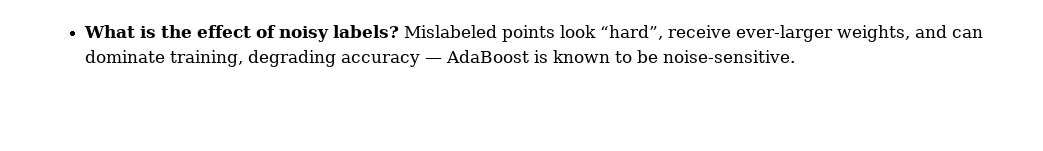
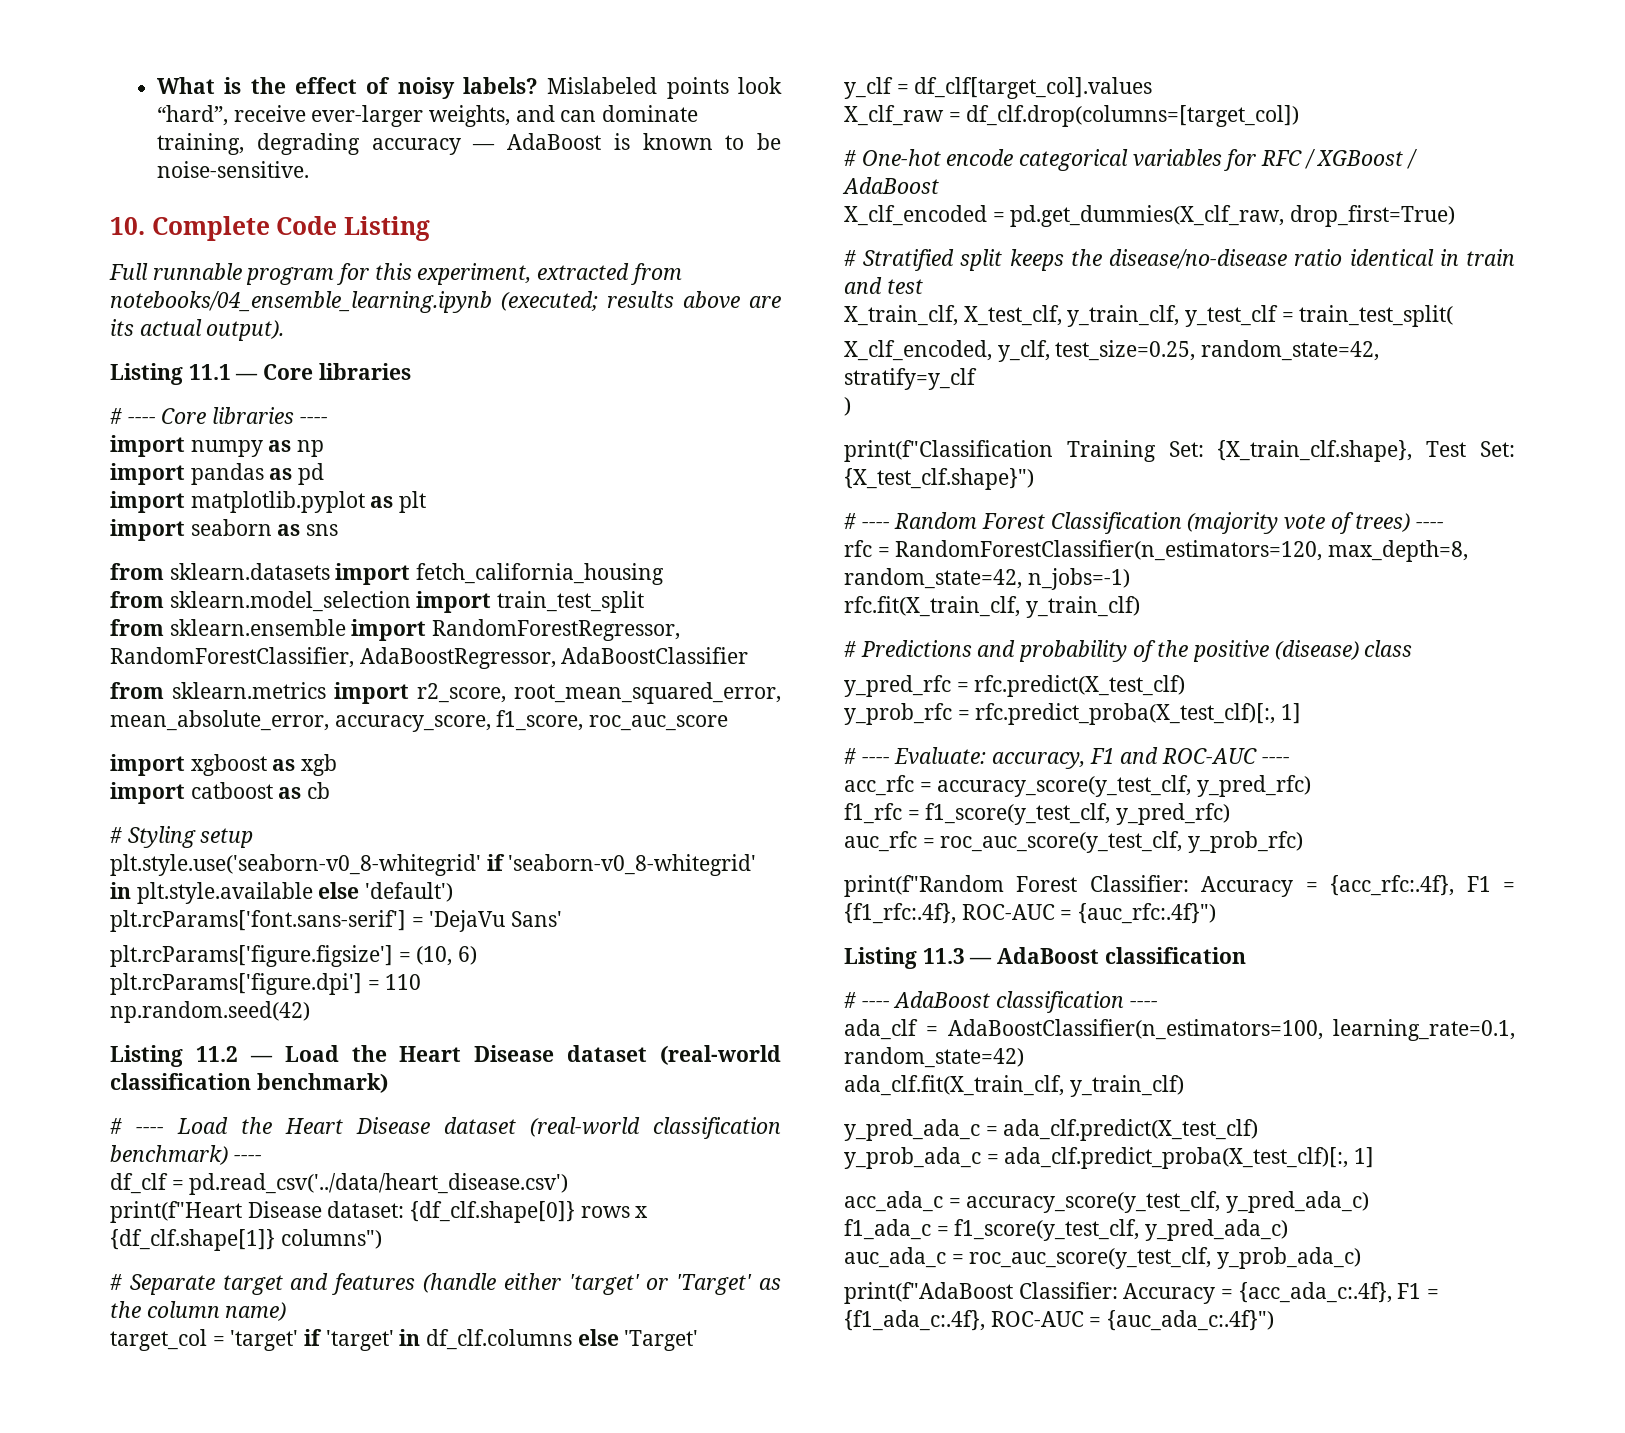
+ 10. Complete Code Listing
+ Full runnable program for this experiment, extracted from notebooks/04_ensemble_learning.ipynb (executed; results above are its actual output).
+ Listing 11.1 — Core libraries
+ # ---- Core libraries ----
+ import numpy as np
+ import pandas as pd
+ import matplotlib.pyplot as plt
+ import seaborn as sns
+ from sklearn.datasets import fetch_california_housing
+ from sklearn.model_selection import train_test_split
+ from sklearn.ensemble import RandomForestRegressor, RandomForestClassifier, AdaBoostRegressor, AdaBoostClassifier
+ from sklearn.metrics import r2_score, root_mean_squared_error, mean_absolute_error, accuracy_score, f1_score, roc_auc_score
+ import xgboost as xgb
+ import catboost as cb
+ # Styling setup
+ plt.style.use('seaborn-v0_8-whitegrid' if 'seaborn-v0_8-whitegrid' in plt.style.available else 'default')
+ plt.rcParams['font.sans-serif'] = 'DejaVu Sans'
+ plt.rcParams['figure.figsize'] = (10, 6)
+ plt.rcParams['figure.dpi'] = 110
+ np.random.seed(42)
+ Listing 11.2 — Load the Heart Disease dataset (real-world classification benchmark)
+ # ---- Load the Heart Disease dataset (real-world classification benchmark) ----
+ df_clf = pd.read_csv('../data/heart_disease.csv')
+ print(f"Heart Disease dataset: {df_clf.shape[0]} rows x {df_clf.shape[1]} columns")
+ # Separate target and features (handle either 'target' or 'Target' as the column name)
+ target_col = 'target' if 'target' in df_clf.columns else 'Target'
+ y_clf = df_clf[target_col].values
+ X_clf_raw = df_clf.drop(columns=[target_col])
+ # One-hot encode categorical variables for RFC / XGBoost / AdaBoost
+ X_clf_encoded = pd.get_dummies(X_clf_raw, drop_first=True)
+ # Stratified split keeps the disease/no-disease ratio identical in train and test
+ X_train_clf, X_test_clf, y_train_clf, y_test_clf = train_test_split(
+ X_clf_encoded, y_clf, test_size=0.25, random_state=42, stratify=y_clf
+ )
+ print(f"Classification Training Set: {X_train_clf.shape}, Test Set: {X_test_clf.shape}")
+ # ---- Random Forest Classification (majority vote of trees) ----
+ rfc = RandomForestClassifier(n_estimators=120, max_depth=8, random_state=42, n_jobs=-1)
+ rfc.fit(X_train_clf, y_train_clf)
+ # Predictions and probability of the positive (disease) class
+ y_pred_rfc = rfc.predict(X_test_clf)
+ y_prob_rfc = rfc.predict_proba(X_test_clf)[:, 1]
+ # ---- Evaluate: accuracy, F1 and ROC-AUC ----
+ acc_rfc = accuracy_score(y_test_clf, y_pred_rfc)
+ f1_rfc = f1_score(y_test_clf, y_pred_rfc)
+ auc_rfc = roc_auc_score(y_test_clf, y_prob_rfc)
+ print(f"Random Forest Classifier: Accuracy = {acc_rfc:.4f}, F1 = {f1_rfc:.4f}, ROC-AUC = {auc_rfc:.4f}")
+ Listing 11.3 — AdaBoost classification
+ # ---- AdaBoost classification ----
+ ada_clf = AdaBoostClassifier(n_estimators=100, learning_rate=0.1, random_state=42)
+ ada_clf.fit(X_train_clf, y_train_clf)
+ y_pred_ada_c = ada_clf.predict(X_test_clf)
+ y_prob_ada_c = ada_clf.predict_proba(X_test_clf)[:, 1]
+ acc_ada_c = accuracy_score(y_test_clf, y_pred_ada_c)
+ f1_ada_c = f1_score(y_test_clf, y_pred_ada_c)
+ auc_ada_c = roc_auc_score(y_test_clf, y_prob_ada_c)
+ print(f"AdaBoost Classifier: Accuracy = {acc_ada_c:.4f}, F1 = {f1_ada_c:.4f}, ROC-AUC = {auc_ada_c:.4f}")

